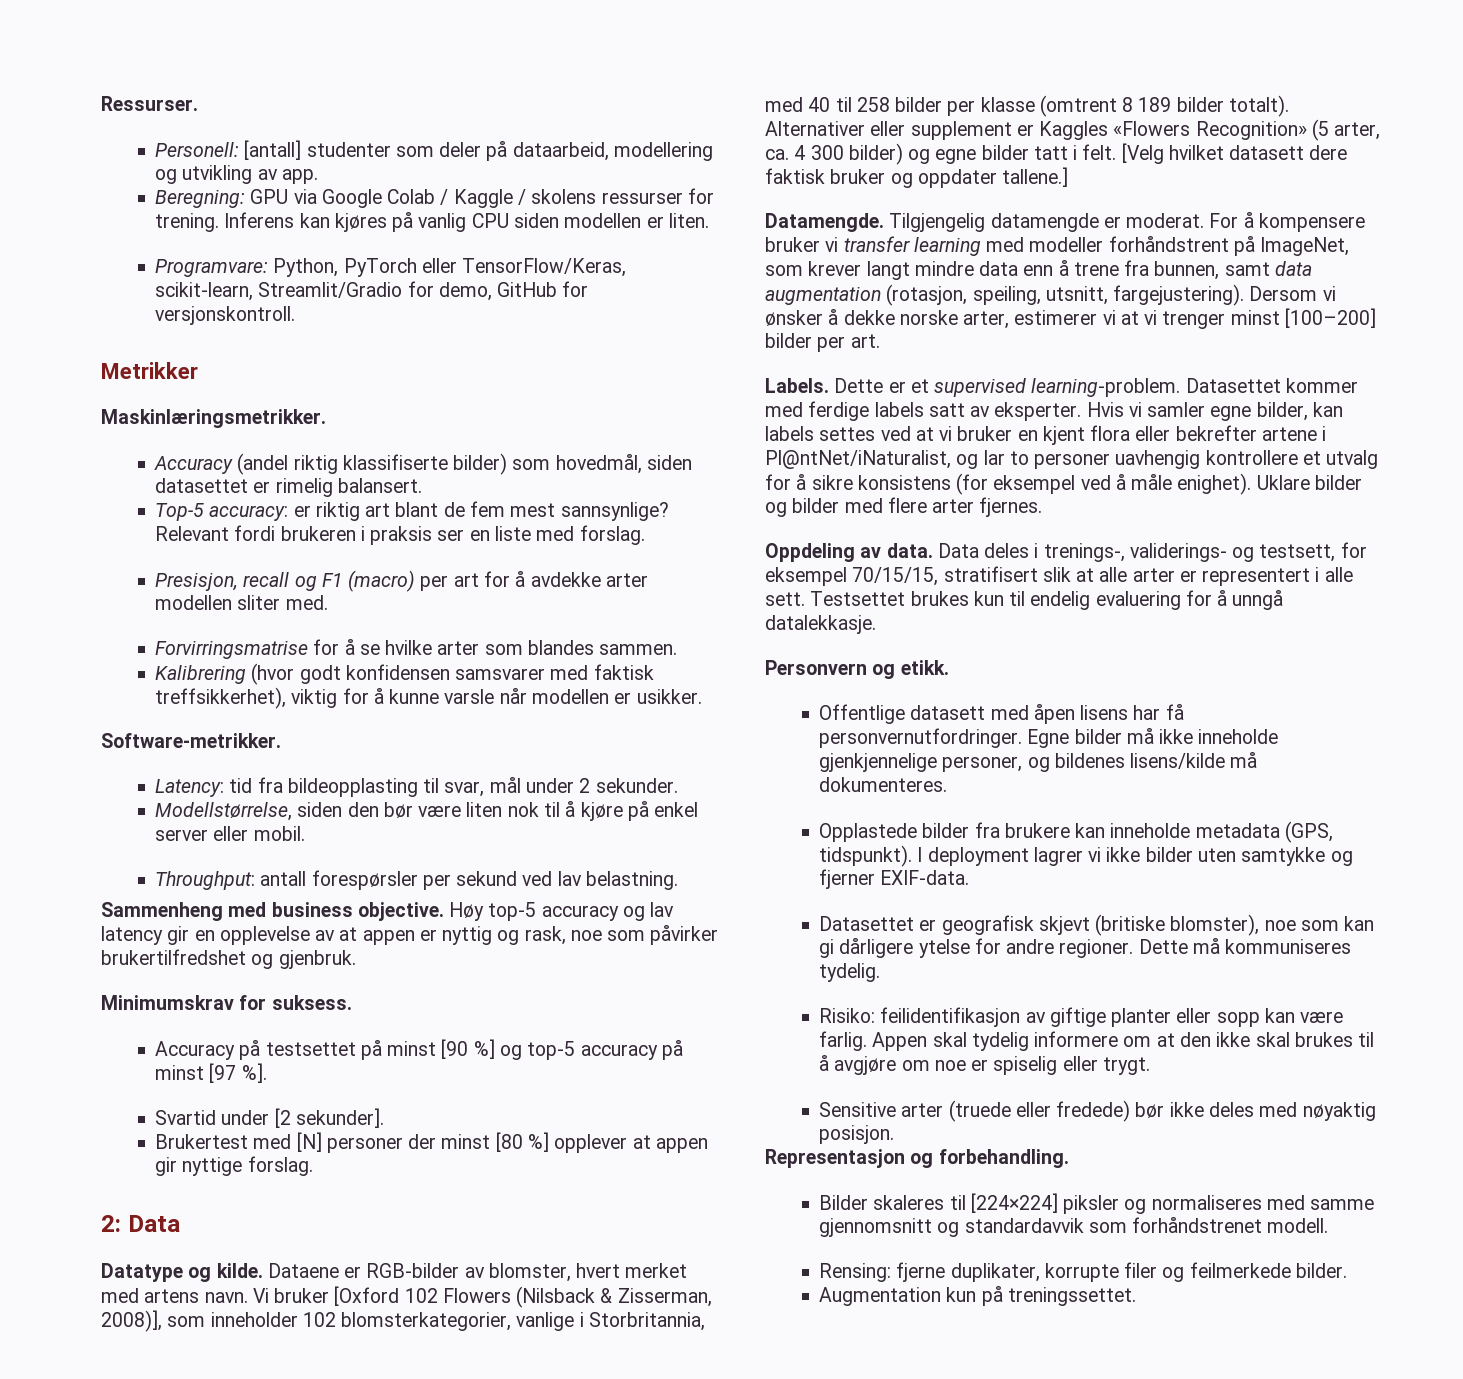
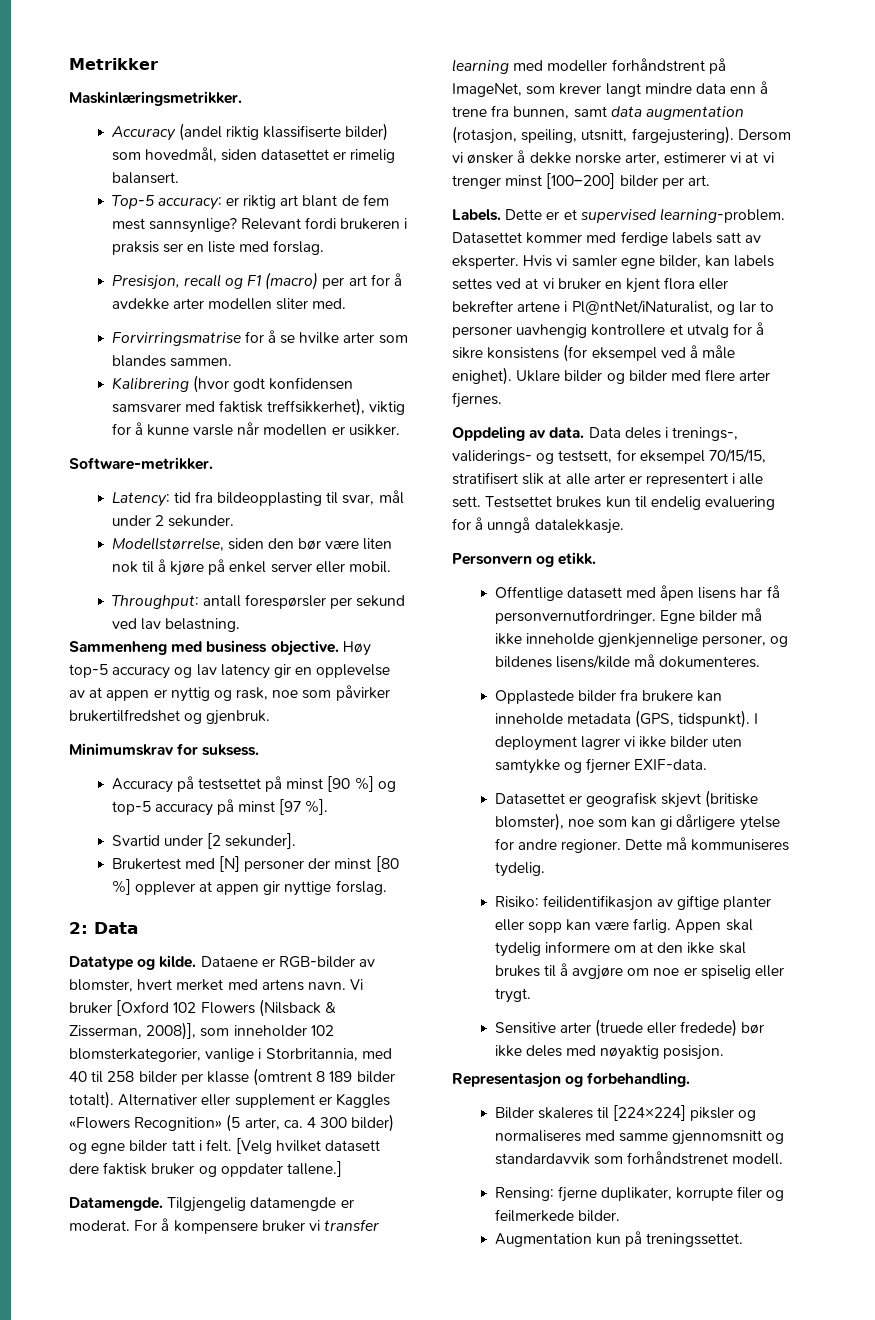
- Ressurser.
- Personell: [antall] studenter som deler på dataarbeid, modellering og utvikling av app.
- Beregning: GPU via Google Colab / Kaggle / skolens ressurser for trening. Inferens kan kjøres på vanlig CPU siden modellen er liten.
- Programvare: Python, PyTorch eller TensorFlow/Keras, scikit-learn, Streamlit/Gradio for demo, GitHub for versjonskontroll.

